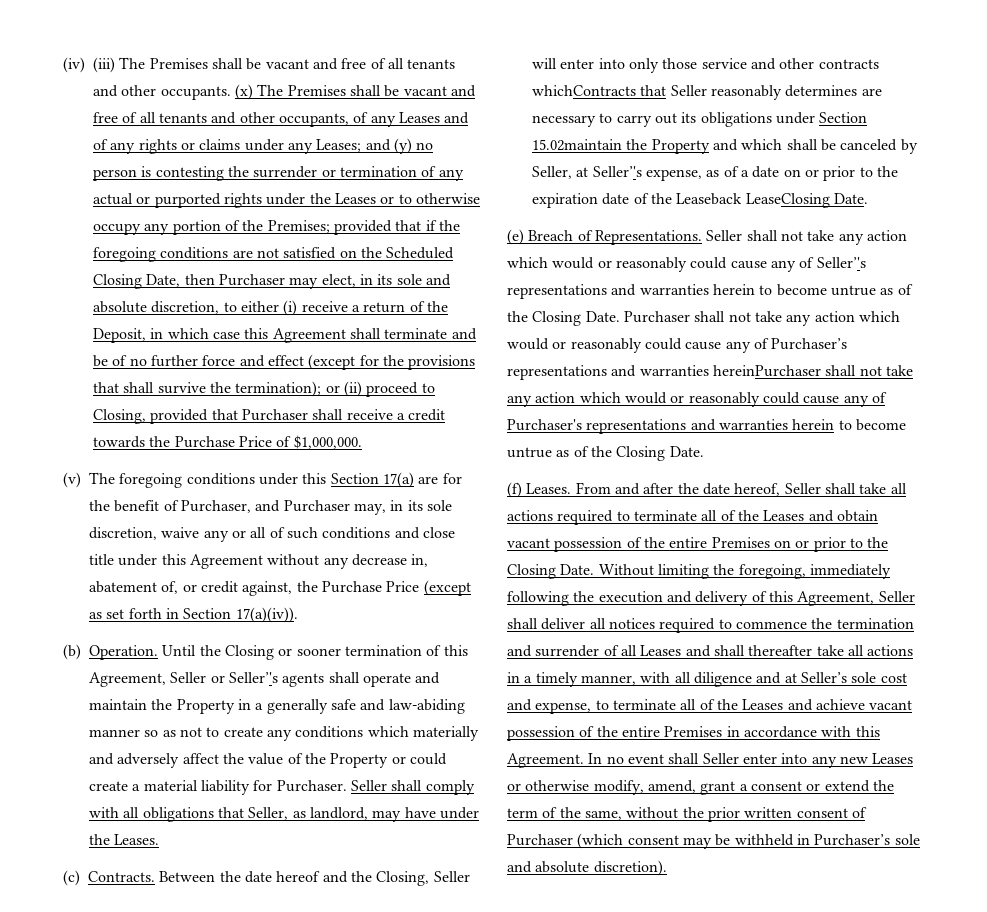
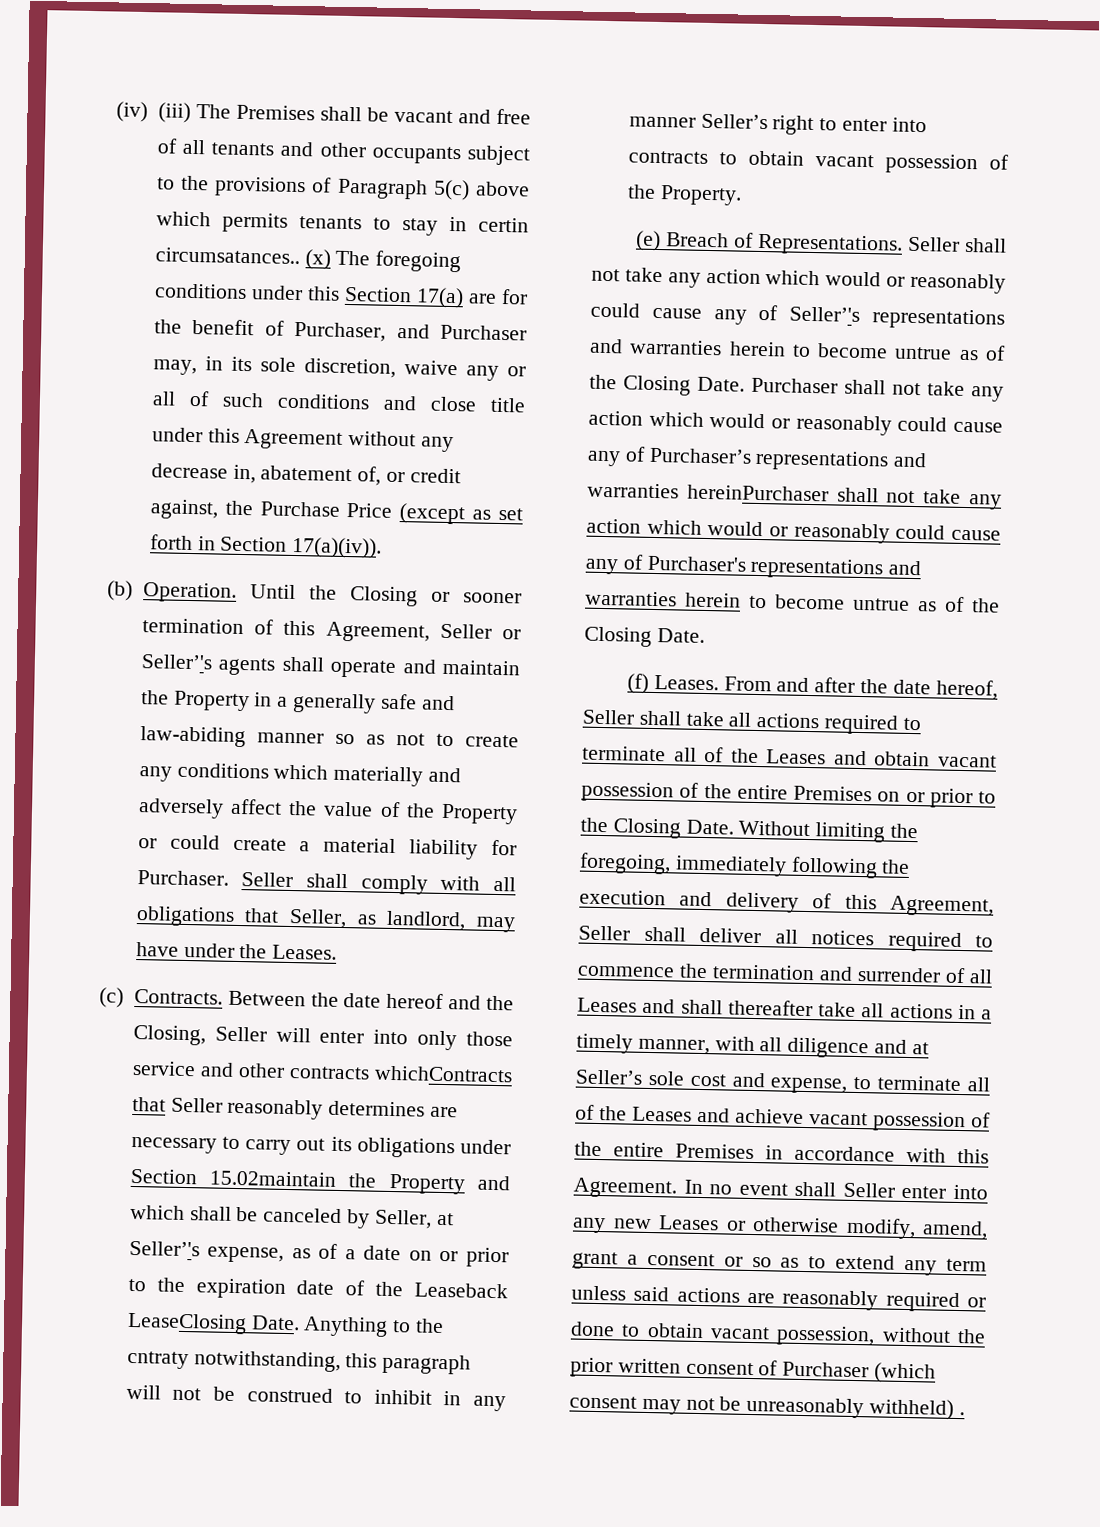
- (iv) (iii) The Premises shall be vacant and free of all tenants and other occupants. (x) The Premises shall be vacant and free of all tenants and other occupants, of any Leases and of any rights or claims under any Leases; and (y) no person is contesting the surrender or termination of any actual or purported rights under the Leases or to otherwise occupy any portion of the Premises; provided that if the foregoing conditions are not satisfied on the Scheduled Closing Date, then Purchaser may elect, in its sole and absolute discretion, to either (i) receive a return of the Deposit, in which case this Agreement shall terminate and be of no further force and effect (except for the provisions that shall survive the termination); or (ii) proceed to Closing, provided that Purchaser shall receive a credit towards the Purchase Price of $1,000,000.
- (v) The foregoing conditions under this Section 17(a) are for the benefit of Purchaser, and Purchaser may, in its sole discretion, waive any or all of such conditions and close title under this Agreement without any decrease in, abatement of, or credit against, the Purchase Price (except as set forth in Section 17(a)(iv)).
+ (iv) (iii) The Premises shall be vacant and free of all tenants and other occupants subject to the provisions of Paragraph 5(c) above which permits tenants to stay in certin circumsatances.. (x) The foregoing conditions under this Section 17(a) are for the benefit of Purchaser, and Purchaser may, in its sole discretion, waive any or all of such conditions and close title under this Agreement without any decrease in, abatement of, or credit against, the Purchase Price (except as set forth in Section 17(a)(iv)).
+ Anything to the cntraty notwithstanding, this paragraph will not be construed to inhibit in any manner Seller’s right to enter into contracts to obtain vacant possession of the Property.
- In no event shall Seller enter into any new Leases or otherwise modify, amend, grant a consent or extend the term of the same, without the prior written consent of Purchaser (which consent may be withheld in Purchaser’s sole and absolute discretion).
+ In no event shall Seller enter into any new Leases or otherwise modify, amend, grant a consent or so as to extend any term unless said actions are reasonably required or done to obtain vacant possession, without the prior written consent of Purchaser (which consent may not be unreasonably withheld) .

